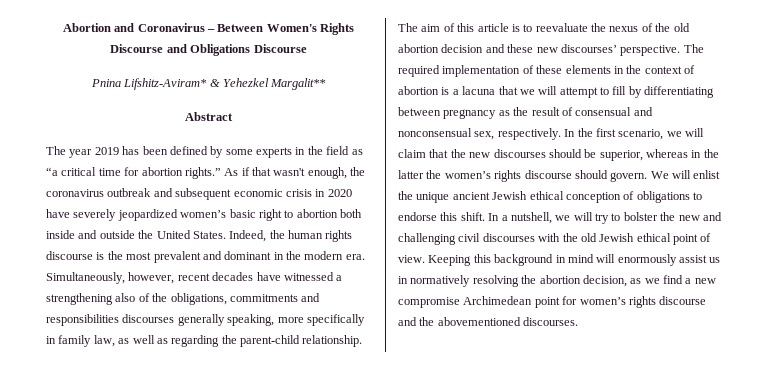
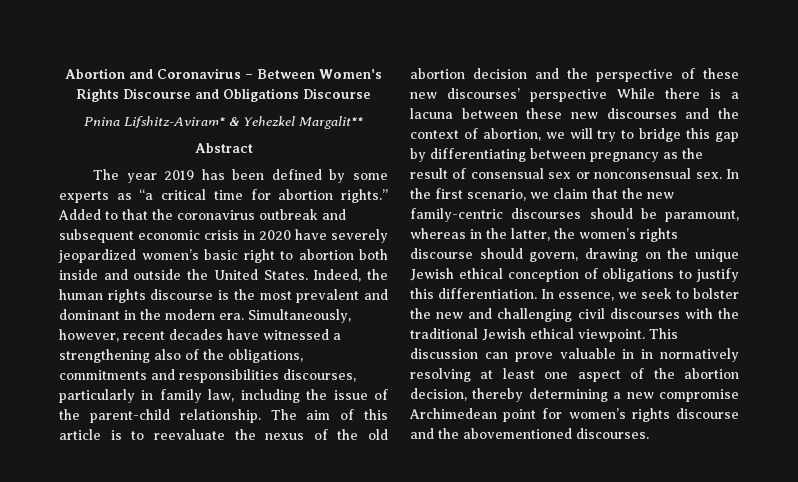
- The year 2019 has been defined by some experts in the field as “a critical time for abortion rights.”
+ The year 2019 has been defined by some experts as “a critical time for abortion rights.”
- As if that wasn't enough, the coronavirus outbreak and subsequent economic crisis in 2020 have severely jeopardized women’s basic right to abortion both inside and outside the United States.
+ Added to that the coronavirus outbreak and subsequent economic crisis in 2020 have severely jeopardized women’s basic right to abortion both inside and outside the United States.
- Simultaneously, however, recent decades have witnessed a strengthening also of the obligations, commitments and responsibilities discourses generally speaking, more specifically in family law, as well as regarding the parent-child relationship.
+ Simultaneously, however, recent decades have witnessed a strengthening also of the obligations, commitments and responsibilities discourses, particularly in family law, including the issue of the parent-child relationship.
- The aim of this article is to reevaluate the nexus of the old abortion decision and these new discourses’ perspective. The required implementation of these elements in the context of abortion is a lacuna that we will attempt to fill by differentiating between pregnancy as the result of consensual and nonconsensual sex, respectively.
+ The aim of this article is to reevaluate the nexus of the old abortion decision and the perspective of these new discourses’ perspective While there is a lacuna between these new discourses and the context of abortion, we will try to bridge this gap by differentiating between pregnancy as the result of consensual sex or nonconsensual sex.
- In the first scenario, we will claim that the new discourses should be superior, whereas in the latter the women’s rights discourse should govern. We will enlist the unique ancient Jewish ethical conception of obligations to endorse this shift. In a nutshell, we will try to bolster the new and challenging civil discourses with the old Jewish ethical point of view. Keeping this background in mind will enormously assist us in normatively resolving the abortion decision, as we find a new compromise Archimedean point for women’s rights discourse and the abovementioned discourses.
+ In the first scenario, we claim that the new family-centric discourses should be paramount, whereas in the latter, the women’s rights discourse should govern, drawing on the unique Jewish ethical conception of obligations to justify this differentiation. In essence, we seek to bolster the new and challenging civil discourses with the traditional Jewish ethical viewpoint. This discussion can prove valuable in in normatively resolving at least one aspect of the abortion decision, thereby determining a new compromise Archimedean point for women’s rights discourse and the abovementioned discourses.

